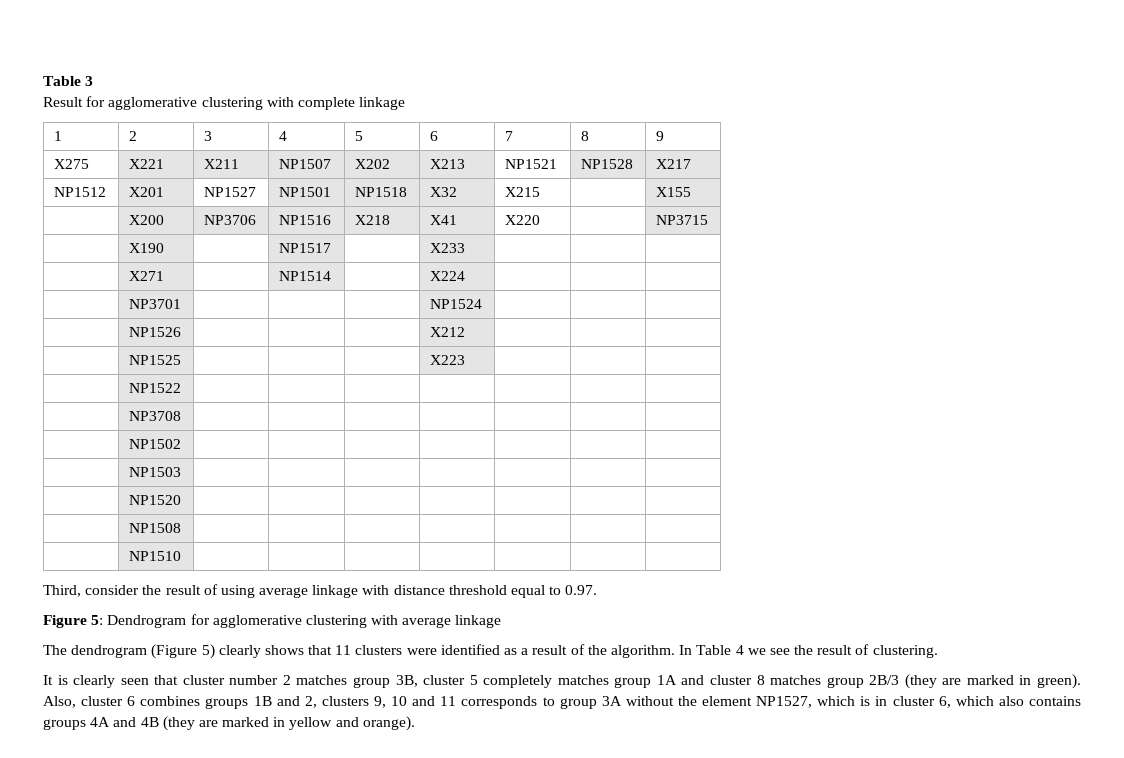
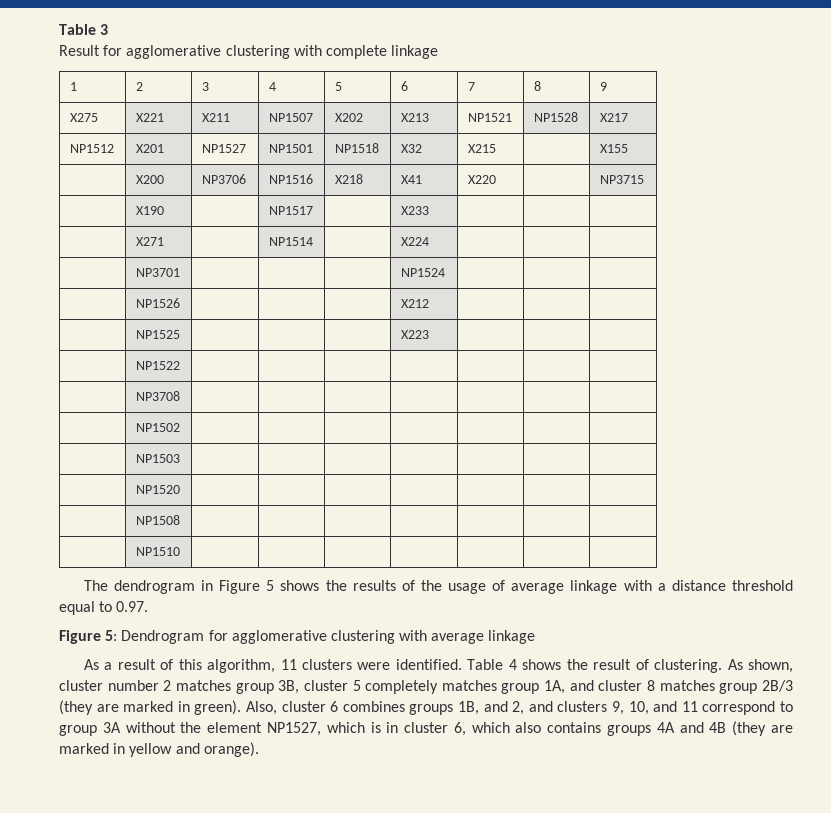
- Third, consider the result of using average linkage with distance threshold equal to 0.97.
+ The dendrogram in Figure 5 shows the results of the usage of average linkage with a distance threshold equal to 0.97.
- The dendrogram (Figure 5) clearly shows that 11 clusters were identified as a result of the algorithm. In Table 4 we see the result of clustering.
- It is clearly seen that cluster number 2 matches group 3B, cluster 5 completely matches group 1A and cluster 8 matches group 2B/3 (they are marked in green).
+ As a result of this algorithm, 11 clusters were identified. Table 4 shows the result of clustering. As shown, cluster number 2 matches group 3B, cluster 5 completely matches group 1A, and cluster 8 matches group 2B/3 (they are marked in green).
- Also, cluster 6 combines groups 1B and 2, clusters 9, 10 and 11 corresponds to group 3A without the element NP1527, which is in cluster 6, which also contains groups 4A and 4B (they are marked in yellow and orange).
+ Also, cluster 6 combines groups 1B, and 2, and clusters 9, 10, and 11 correspond to group 3A without the element NP1527, which is in cluster 6, which also contains groups 4A and 4B (they are marked in yellow and orange).

